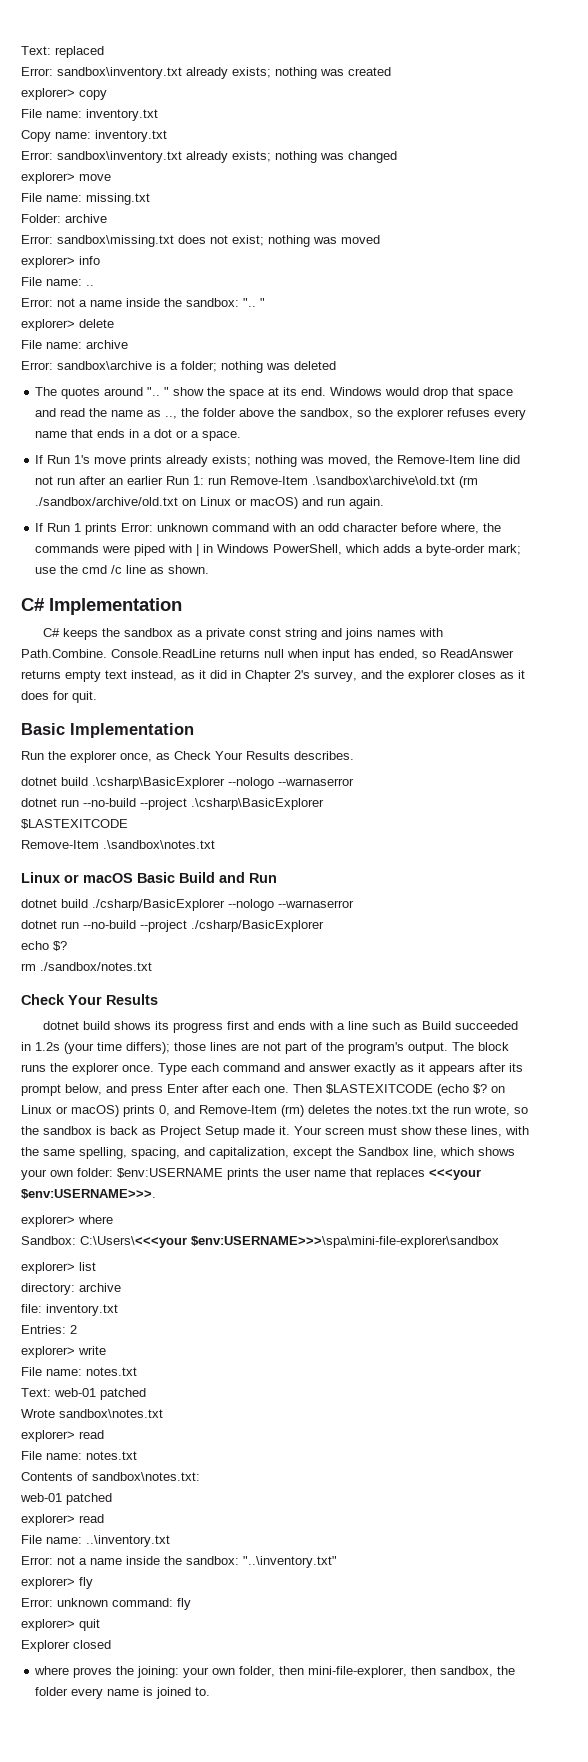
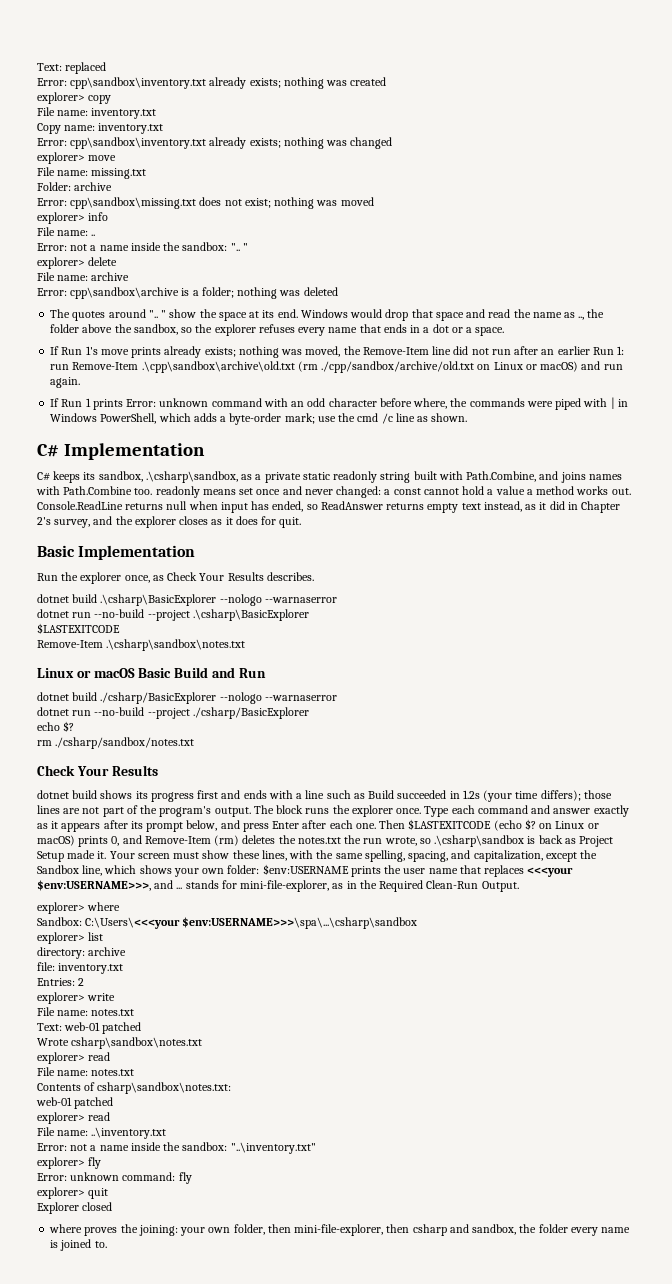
- Error: sandbox\inventory.txt already exists; nothing was created
+ Error: cpp\sandbox\inventory.txt already exists; nothing was created
- Error: sandbox\inventory.txt already exists; nothing was changed
+ Error: cpp\sandbox\inventory.txt already exists; nothing was changed
- Error: sandbox\missing.txt does not exist; nothing was moved
+ Error: cpp\sandbox\missing.txt does not exist; nothing was moved
- Error: sandbox\archive is a folder; nothing was deleted
+ Error: cpp\sandbox\archive is a folder; nothing was deleted
- If Run 1's move prints already exists; nothing was moved, the Remove-Item line did not run after an earlier Run 1: run Remove-Item .\sandbox\archive\old.txt (rm ./sandbox/archive/old.txt on Linux or macOS) and run again.
+ If Run 1's move prints already exists; nothing was moved, the Remove-Item line did not run after an earlier Run 1: run Remove-Item .\cpp\sandbox\archive\old.txt (rm ./cpp/sandbox/archive/old.txt on Linux or macOS) and run again.
- C# keeps the sandbox as a private const string and joins names with Path.Combine. Console.ReadLine returns null when input has ended, so ReadAnswer returns empty text instead, as it did in Chapter 2's survey, and the explorer closes as it does for quit.
+ C# keeps its sandbox, .\csharp\sandbox, as a private static readonly string built with Path.Combine, and joins names with Path.Combine too. readonly means set once and never changed: a const cannot hold a value a method works out. Console.ReadLine returns null when input has ended, so ReadAnswer returns empty text instead, as it did in Chapter 2's survey, and the explorer closes as it does for quit.
- Remove-Item .\sandbox\notes.txt
+ Remove-Item .\csharp\sandbox\notes.txt
- rm ./sandbox/notes.txt
+ rm ./csharp/sandbox/notes.txt
- Then $LASTEXITCODE (echo $? on Linux or macOS) prints 0, and Remove-Item (rm) deletes the notes.txt the run wrote, so the sandbox is back as Project Setup made it.
+ Then $LASTEXITCODE (echo $? on Linux or macOS) prints 0, and Remove-Item (rm) deletes the notes.txt the run wrote, so .\csharp\sandbox is back as Project Setup made it.
- Your screen must show these lines, with the same spelling, spacing, and capitalization, except the Sandbox line, which shows your own folder: $env:USERNAME prints the user name that replaces <<<your $env:USERNAME>>>.
+ Your screen must show these lines, with the same spelling, spacing, and capitalization, except the Sandbox line, which shows your own folder: $env:USERNAME prints the user name that replaces <<<your $env:USERNAME>>>, and ... stands for mini-file-explorer, as in the Required Clean-Run Output.
- Sandbox: C:\Users\<<<your $env:USERNAME>>>\spa\mini-file-explorer\sandbox
+ Sandbox: C:\Users\<<<your $env:USERNAME>>>\spa\...\csharp\sandbox
- Wrote sandbox\notes.txt
+ Wrote csharp\sandbox\notes.txt
- Contents of sandbox\notes.txt:
+ Contents of csharp\sandbox\notes.txt:
- where proves the joining: your own folder, then mini-file-explorer, then sandbox, the folder every name is joined to.
+ where proves the joining: your own folder, then mini-file-explorer, then csharp and sandbox, the folder every name is joined to.

